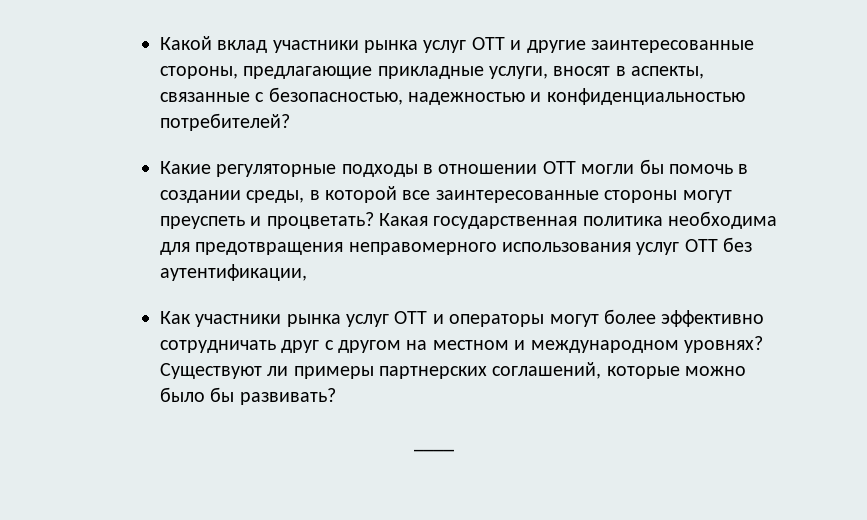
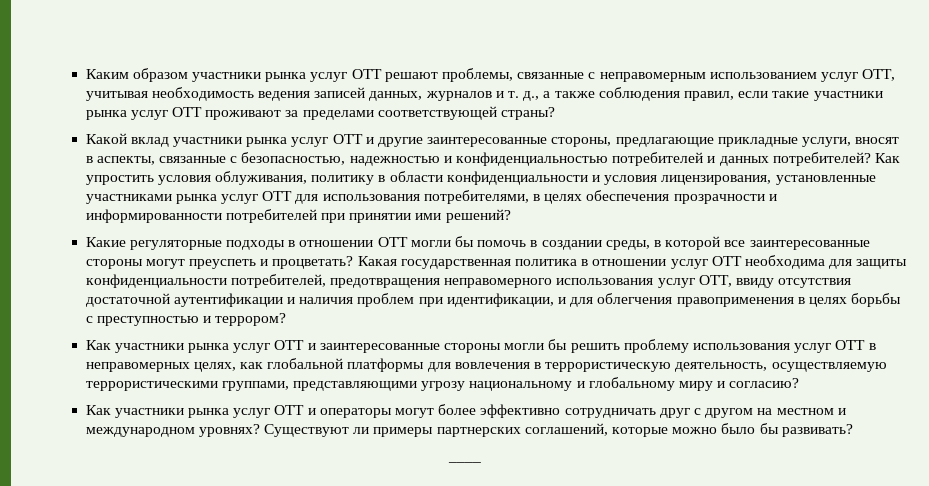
+ Каким образом участники рынка услуг OTT решают проблемы, связанные с неправомерным использованием услуг OTT, учитывая необходимость ведения записей данных, журналов и т. д., а также соблюдения правил, если такие участники рынка услуг OTT проживают за пределами соответствующей страны?
- Какой вклад участники рынка услуг OTT и другие заинтересованные стороны, предлагающие прикладные услуги, вносят в аспекты, связанные с безопасностью, надежностью и конфиденциальностью потребителей?
+ Какой вклад участники рынка услуг OTT и другие заинтересованные стороны, предлагающие прикладные услуги, вносят в аспекты, связанные с безопасностью, надежностью и конфиденциальностью потребителей и данных потребителей? Как упростить условия облуживания, политику в области конфиденциальности и условия лицензирования, установленные участниками рынка услуг OTT для использования потребителями, в целях обеспечения прозрачности и информированности потребителей при принятии ими решений?
- Какая государственная политика необходима для предотвращения неправомерного использования услуг OTT без аутентификации,
+ Какая государственная политика в отношении услуг OTT необходима для защиты конфиденциальности потребителей, предотвращения неправомерного использования услуг OTT, ввиду отсутствия достаточной аутентификации и наличия проблем при идентификации, и для облегчения правоприменения в целях борьбы с преступностью и террором?
+ Как участники рынка услуг OTT и заинтересованные стороны могли бы решить проблему использования услуг ОТТ в неправомерных целях, как глобальной платформы для вовлечения в террористическую деятельность, осуществляемую террористическими группами, представляющими угрозу национальному и глобальному миру и согласию?

